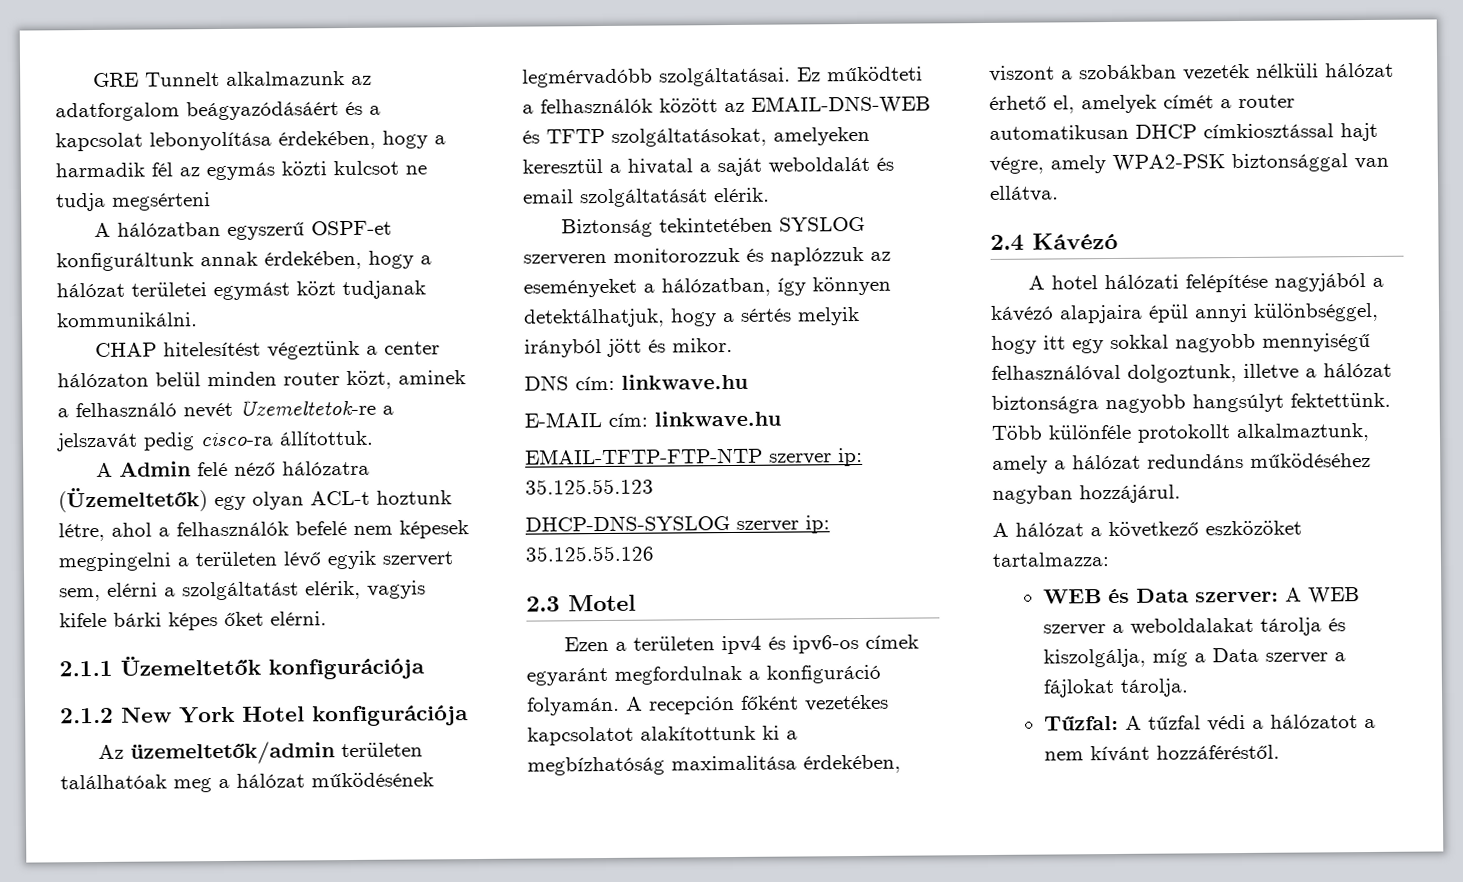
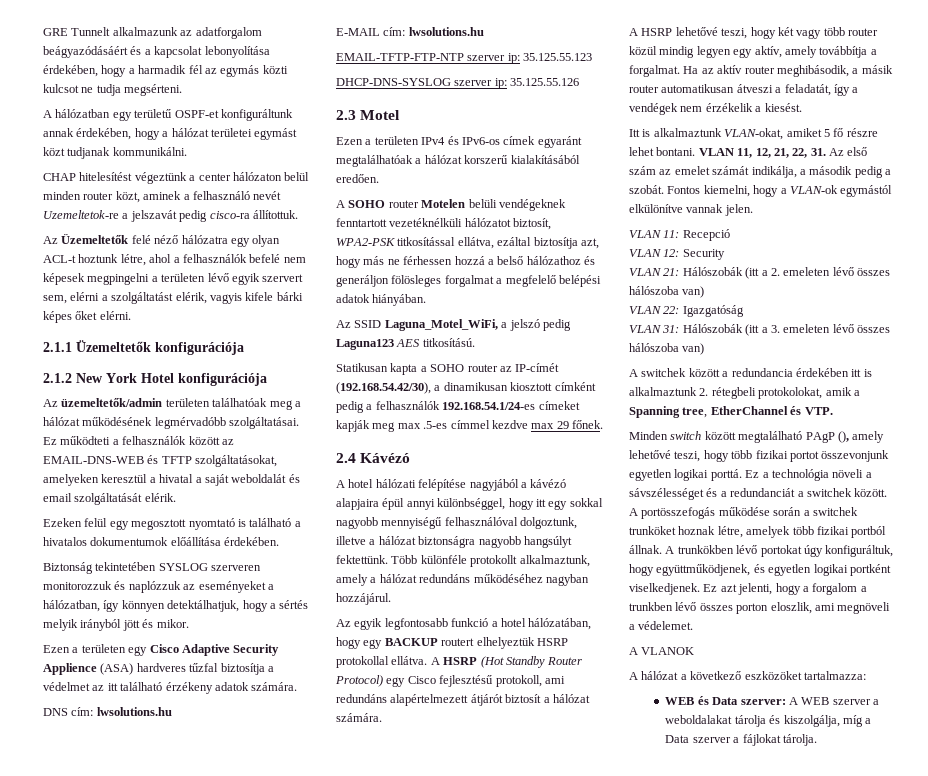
- GRE Tunnelt alkalmazunk az adatforgalom beágyazódásáért és a kapcsolat lebonyolítása érdekében, hogy a harmadik fél az egymás közti kulcsot ne tudja megsérteni
+ GRE Tunnelt alkalmazunk az adatforgalom beágyazódásáért és a kapcsolat lebonyolítása érdekében, hogy a harmadik fél az egymás közti kulcsot ne tudja megsérteni.
- A hálózatban egyszerű OSPF-et konfiguráltunk annak érdekében, hogy a hálózat területei egymást közt tudjanak kommunikálni.
+ A hálózatban egy területű OSPF-et konfiguráltunk annak érdekében, hogy a hálózat területei egymást közt tudjanak kommunikálni.
- A Admin felé néző hálózatra (Üzemeltetők) egy olyan ACL-t hoztunk létre, ahol a felhasználók befelé nem képesek megpingelni a területen lévő egyik szervert sem, elérni a szolgáltatást elérik, vagyis kifele bárki képes őket elérni.
+ Az Üzemeltetők felé néző hálózatra egy olyan ACL-t hoztunk létre, ahol a felhasználók befelé nem képesek megpingelni a területen lévő egyik szervert sem, elérni a szolgáltatást elérik, vagyis kifele bárki képes őket elérni.
+ Ezeken felül egy megosztott nyomtató is található a hivatalos dokumentumok előállítása érdekében.
+ Ezen a területen egy Cisco Adaptive Security Applience (ASA) hardveres tűzfal biztosítja a védelmet az itt található érzékeny adatok számára.
- DNS cím: linkwave.hu
+ DNS cím: lwsolutions.hu
- E-MAIL cím: linkwave.hu
+ E-MAIL cím: lwsolutions.hu
- Ezen a területen ipv4 és ipv6-os címek egyaránt megfordulnak a konfiguráció folyamán. A recepción főként vezetékes kapcsolatot alakítottunk ki a megbízhatóság maximalitása érdekében, viszont a szobákban vezeték nélküli hálózat érhető el, amelyek címét a router automatikusan DHCP címkiosztással hajt végre, amely WPA2-PSK biztonsággal van ellátva.
+ Ezen a területen IPv4 és IPv6-os címek egyaránt megtalálhatóak a hálózat korszerű kialakításából eredően.
+ A SOHO router Motelen belüli vendégeknek fenntartott vezetéknélküli hálózatot biztosít, WPA2-PSK titkosítással ellátva, ezáltal biztosítja azt, hogy más ne férhessen hozzá a belső hálózathoz és generáljon fölösleges forgalmat a megfelelő belépési adatok hiányában.
+ Az SSID Laguna_Motel_WiFi, a jelszó pedig Laguna123 AES titkosítású.
+ Statikusan kapta a SOHO router az IP-címét (192.168.54.42/30), a dinamikusan kiosztott címként pedig a felhasználók 192.168.54.1/24-es címeket kapják meg max .5-es címmel kezdve max 29 főnek.
+ Az egyik legfontosabb funkció a hotel hálózatában, hogy egy BACKUP routert elhelyeztük HSRP protokollal ellátva. A HSRP (Hot Standby Router Protocol) egy Cisco fejlesztésű protokoll, ami redundáns alapértelmezett átjárót biztosít a hálózat számára.
+ A HSRP lehetővé teszi, hogy két vagy több router közül mindig legyen egy aktív, amely továbbítja a forgalmat. Ha az aktív router meghibásodik, a másik router automatikusan átveszi a feladatát, így a vendégek nem érzékelik a kiesést.
+ Itt is alkalmaztunk VLAN-okat, amiket 5 fő részre lehet bontani. VLAN 11, 12, 21, 22, 31. Az első szám az emelet számát indikálja, a második pedig a szobát. Fontos kiemelni, hogy a VLAN-ok egymástól elkülönítve vannak jelen.
+ VLAN 11: Recepció
+ VLAN 12: Security
+ VLAN 21: Hálószobák (itt a 2. emeleten lévő összes hálószoba van)
+ VLAN 22: Igazgatóság
+ VLAN 31: Hálószobák (itt a 3. emeleten lévő összes hálószoba van)
+ A switchek között a redundancia érdekében itt is alkalmaztunk 2. rétegbeli protokolokat, amik a Spanning tree, EtherChannel és VTP.
+ Minden switch között megtalálható PAgP (), amely lehetővé teszi, hogy több fizikai portot összevonjunk egyetlen logikai porttá. Ez a technológia növeli a sávszélességet és a redundanciát a switchek között. A portösszefogás működése során a switchek trunköket hoznak létre, amelyek több fizikai portból állnak. A trunkökben lévő portokat úgy konfiguráltuk, hogy együttműködjenek, és egyetlen logikai portként viselkedjenek. Ez azt jelenti, hogy a forgalom a trunkben lévő összes porton eloszlik, ami megnöveli a védelemet.
+ A VLANOK
- Tűzfal: A tűzfal védi a hálózatot a nem kívánt hozzáféréstől.

